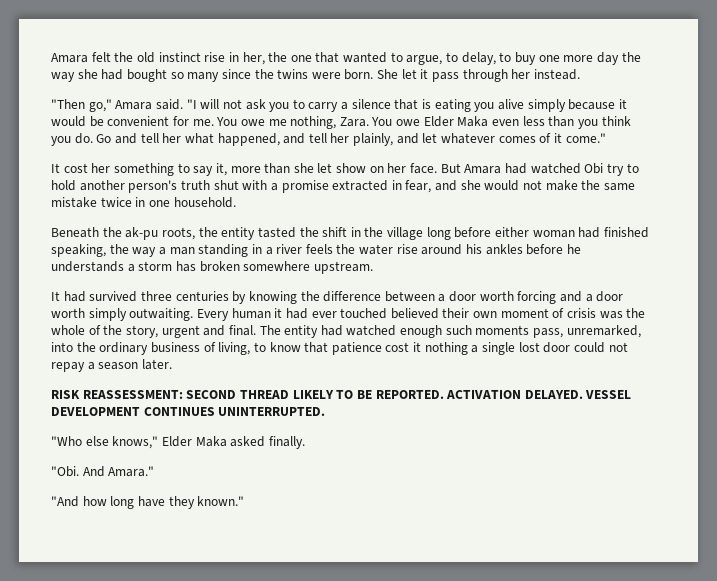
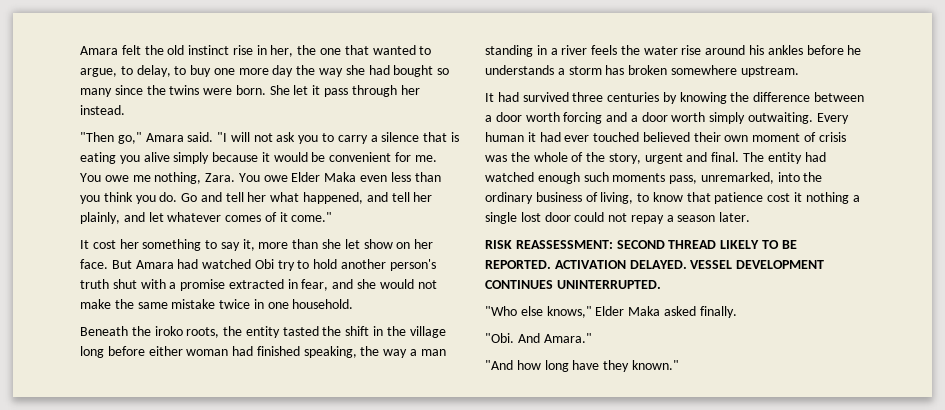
- Beneath the ak-pu roots, the entity tasted the shift in the village long before either woman had finished speaking, the way a man standing in a river feels the water rise around his ankles before he understands a storm has broken somewhere upstream.
+ Beneath the iroko roots, the entity tasted the shift in the village long before either woman had finished speaking, the way a man standing in a river feels the water rise around his ankles before he understands a storm has broken somewhere upstream.

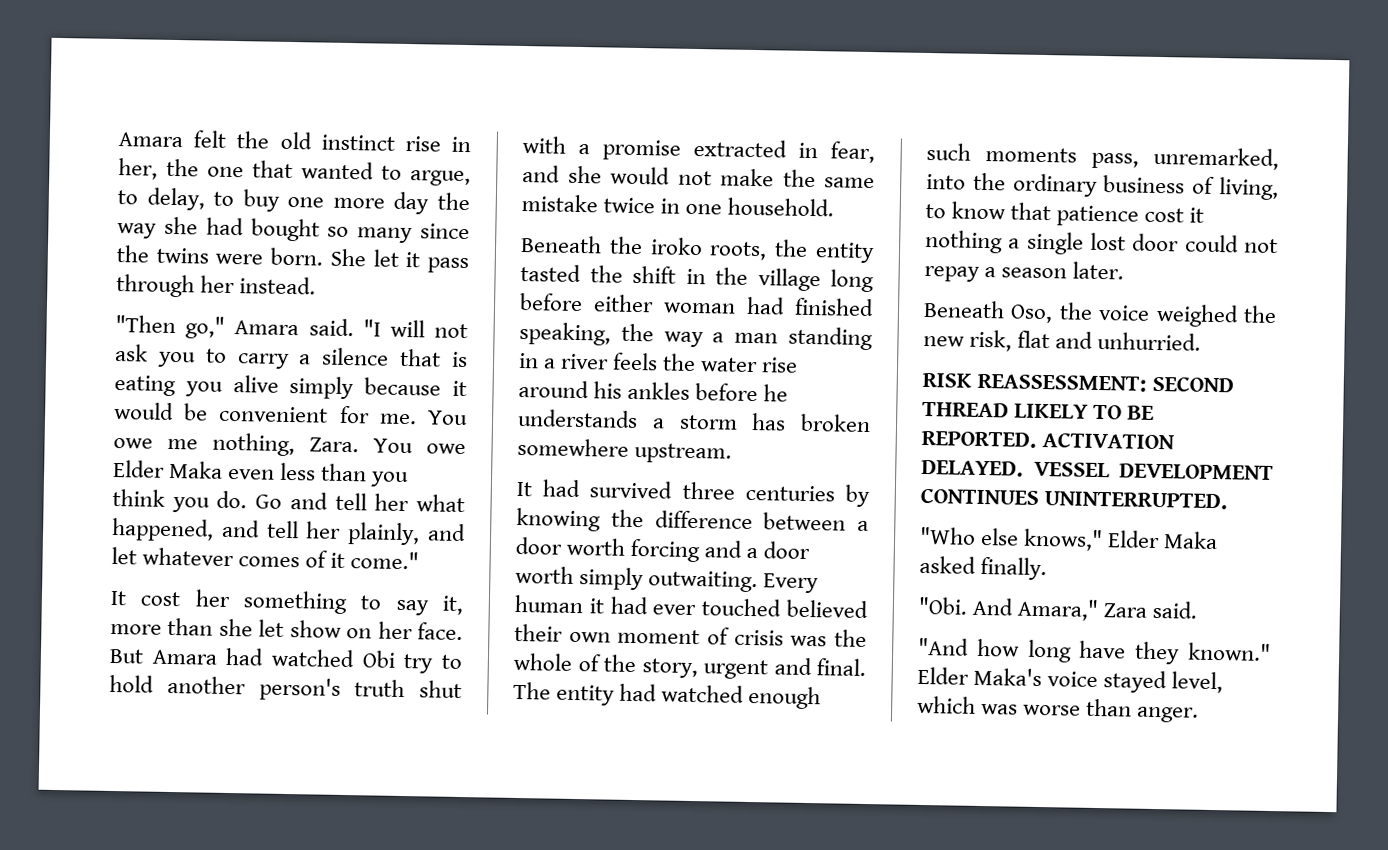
+ Beneath Oso, the voice weighed the new risk, flat and unhurried.
- "Obi. And Amara."
+ "Obi. And Amara," Zara said.
+ Elder Maka's voice stayed level, which was worse than anger.

